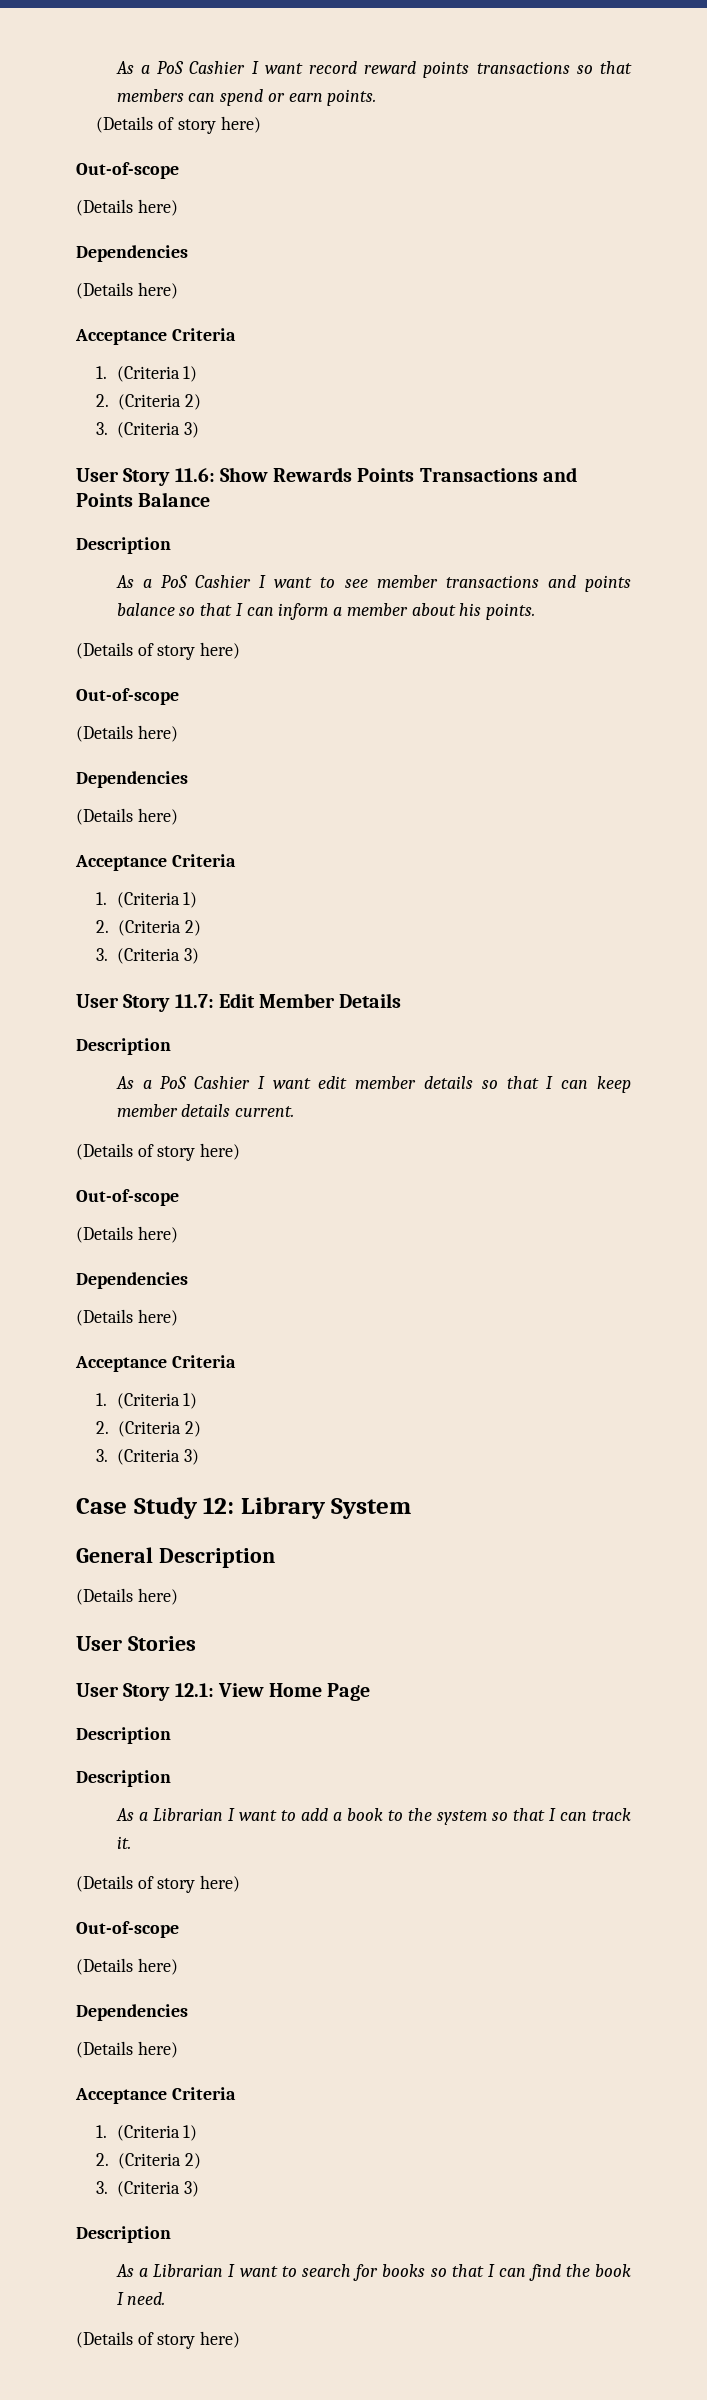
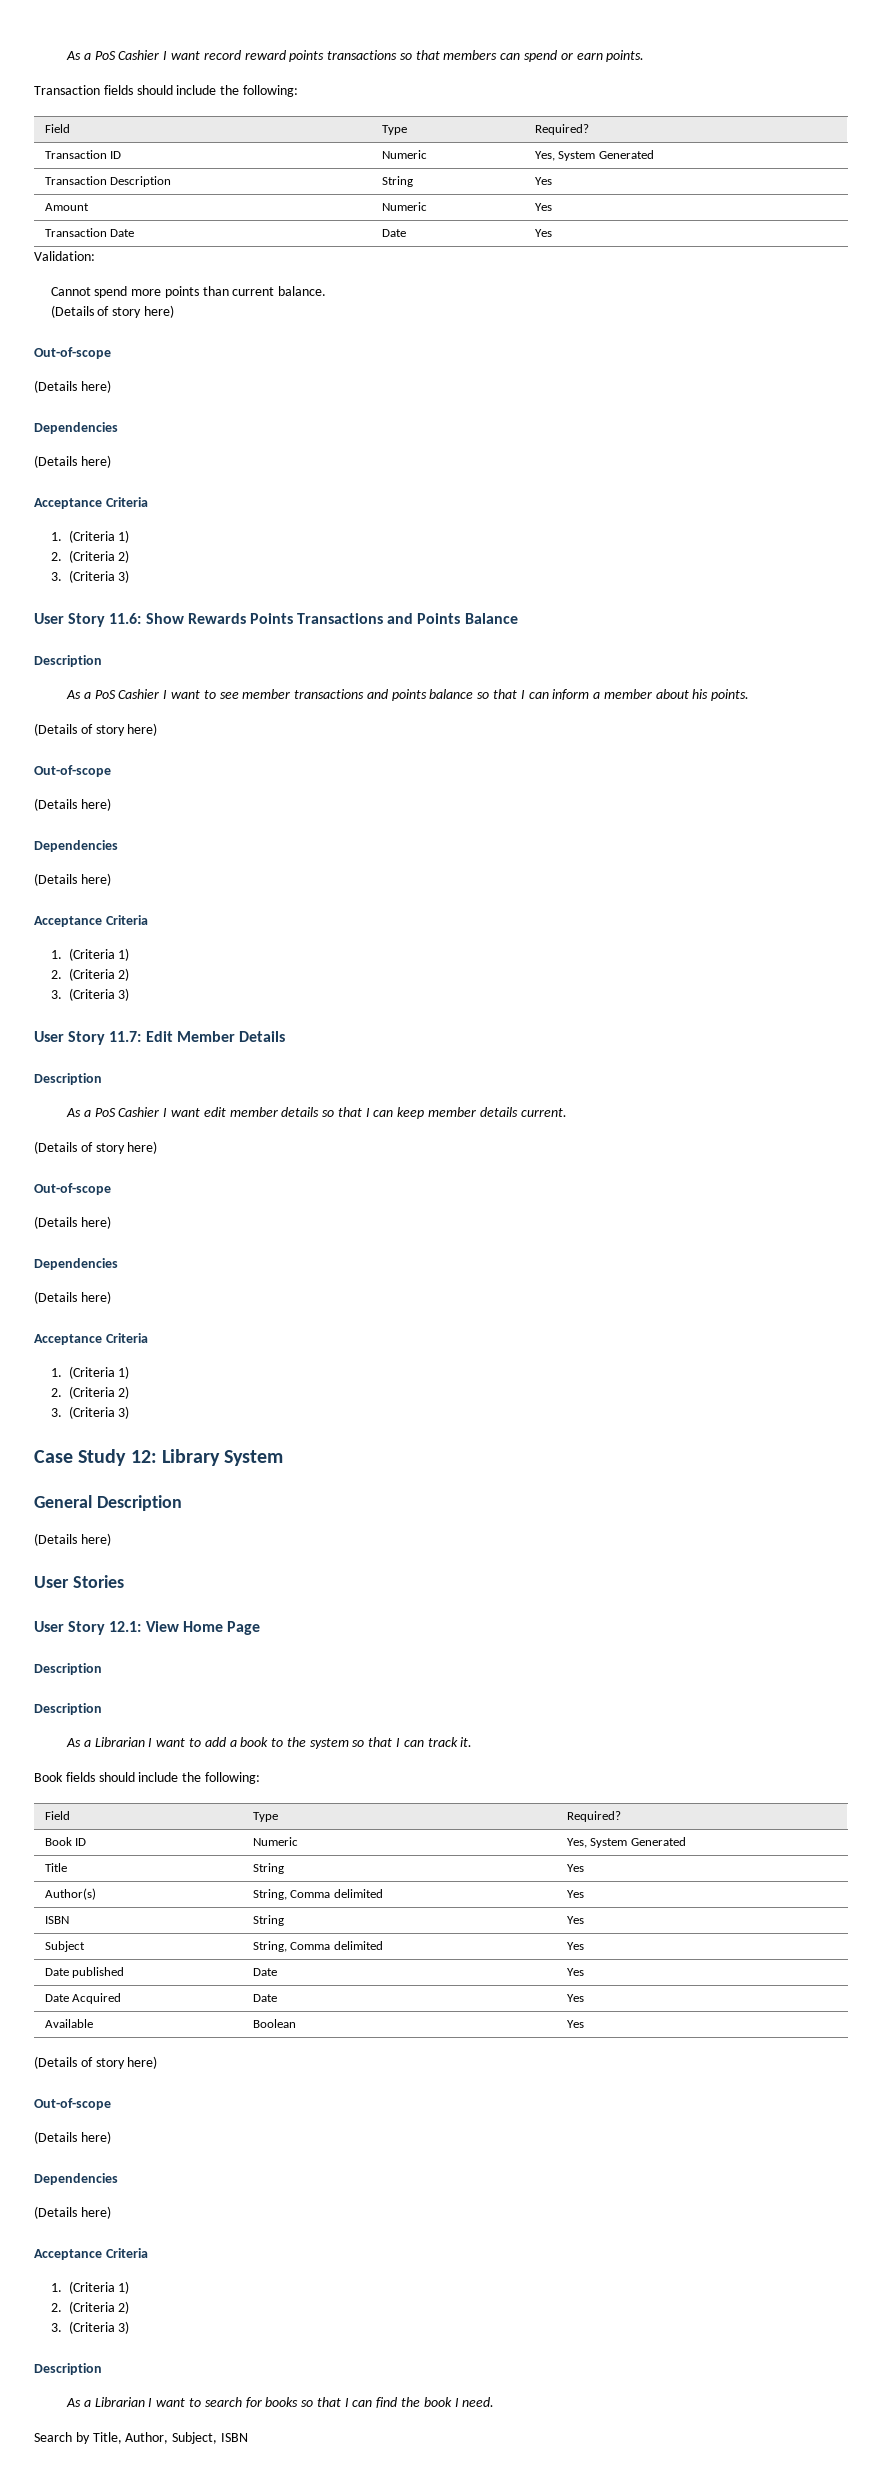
+ Transaction fields should include the following:
+ Field | Type | Required?
+ Transaction ID | Numeric | Yes, System Generated
+ Transaction Description | String | Yes
+ Amount | Numeric | Yes
+ Transaction Date | Date | Yes
+ Validation:
+ Cannot spend more points than current balance.
+ Book fields should include the following:
+ Field | Type | Required?
+ Book ID | Numeric | Yes, System Generated
+ Title | String | Yes
+ Author(s) | String, Comma delimited | Yes
+ ISBN | String | Yes
+ Subject | String, Comma delimited | Yes
+ Date published | Date | Yes
+ Date Acquired | Date | Yes
+ Available | Boolean | Yes
  As a Librarian I want to search for books so that I can find the book I need.
- (Details of story here)
+ Search by Title, Author, Subject, ISBN

